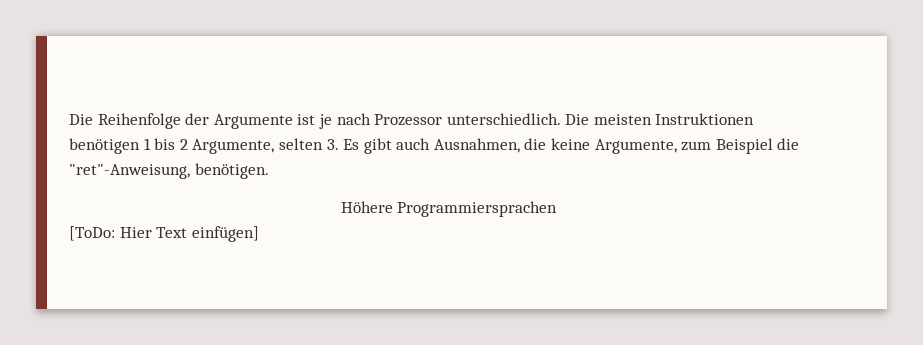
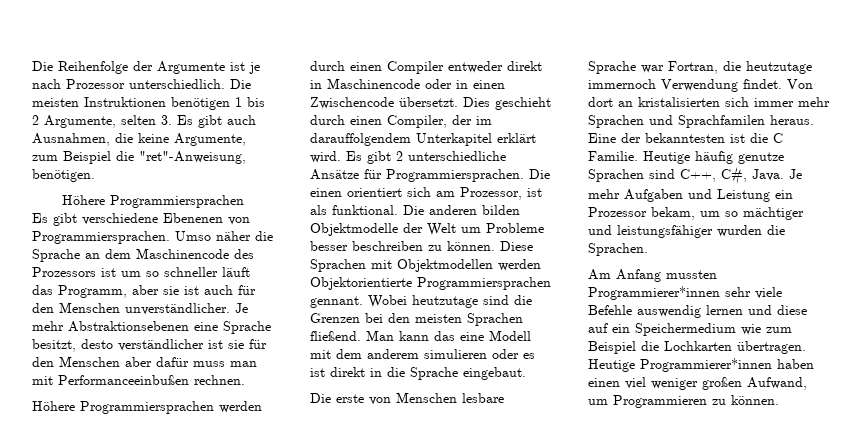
- [ToDo: Hier Text einfügen]
+ Es gibt verschiedene Ebenenen von Programmiersprachen. Umso näher die Sprache an dem Maschinencode des Prozessors ist um so schneller läuft das Programm, aber sie ist auch für den Menschen unverständlicher. Je mehr Abstraktionsebenen eine Sprache besitzt, desto verständlicher ist sie für den Menschen aber dafür muss man mit Performanceeinbußen rechnen.
+ Höhere Programmiersprachen werden durch einen Compiler entweder direkt in Maschinencode oder in einen Zwischencode übersetzt. Dies geschieht durch einen Compiler, der im darauffolgendem Unterkapitel erklärt wird. Es gibt 2 unterschiedliche Ansätze für Programmiersprachen. Die einen orientiert sich am Prozessor, ist als funktional. Die anderen bilden Objektmodelle der Welt um Probleme besser beschreiben zu können. Diese Sprachen mit Objektmodellen werden Objektorientierte Programmiersprachen gennant. Wobei heutzutage sind die Grenzen bei den meisten Sprachen fließend. Man kann das eine Modell mit dem anderem simulieren oder es ist direkt in die Sprache eingebaut.
+ Die erste von Menschen lesbare Sprache war Fortran, die heutzutage immernoch Verwendung findet. Von dort an kristalisierten sich immer mehr Sprachen und Sprachfamilen heraus. Eine der bekanntesten ist die C Familie. Heutige häufig genutze Sprachen sind C++, C#, Java. Je mehr Aufgaben und Leistung ein Prozessor bekam, um so mächtiger und leistungsfähiger wurden die Sprachen.
+ Am Anfang mussten Programmierer*innen sehr viele Befehle auswendig lernen und diese auf ein Speichermedium wie zum Beispiel die Lochkarten übertragen. Heutige Programmierer*innen haben einen viel weniger großen Aufwand, um Programmieren zu können.

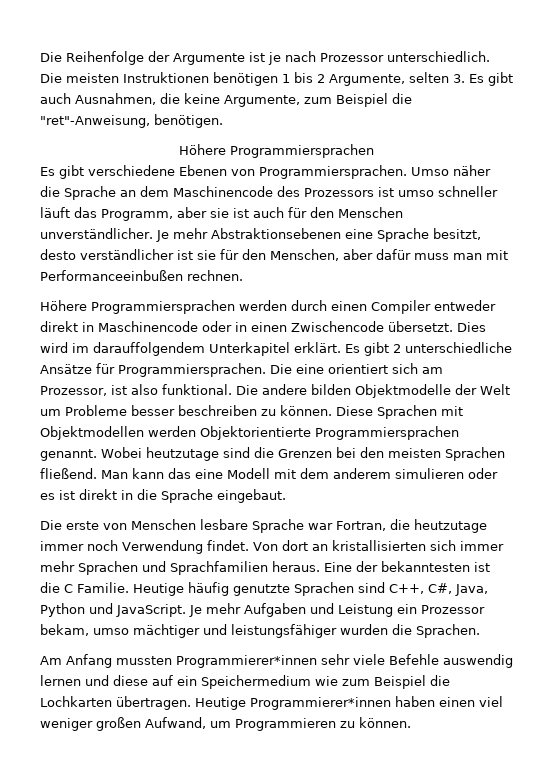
- Es gibt verschiedene Ebenenen von Programmiersprachen.
+ Es gibt verschiedene Ebenen von Programmiersprachen.
- Umso näher die Sprache an dem Maschinencode des Prozessors ist um so schneller läuft das Programm, aber sie ist auch für den Menschen unverständlicher.
+ Umso näher die Sprache an dem Maschinencode des Prozessors ist umso schneller läuft das Programm, aber sie ist auch für den Menschen unverständlicher.
- Je mehr Abstraktionsebenen eine Sprache besitzt, desto verständlicher ist sie für den Menschen aber dafür muss man mit Performanceeinbußen rechnen.
+ Je mehr Abstraktionsebenen eine Sprache besitzt, desto verständlicher ist sie für den Menschen, aber dafür muss man mit Performanceeinbußen rechnen.
- Dies geschieht durch einen Compiler, der im darauffolgendem Unterkapitel erklärt wird.
+ Dies wird im darauffolgendem Unterkapitel erklärt.
- Die einen orientiert sich am Prozessor, ist als funktional.
+ Die eine orientiert sich am Prozessor, ist also funktional.
- Die anderen bilden Objektmodelle der Welt um Probleme besser beschreiben zu können.
+ Die andere bilden Objektmodelle der Welt um Probleme besser beschreiben zu können.
- Diese Sprachen mit Objektmodellen werden Objektorientierte Programmiersprachen gennant.
+ Diese Sprachen mit Objektmodellen werden Objektorientierte Programmiersprachen genannt.
- Die erste von Menschen lesbare Sprache war Fortran, die heutzutage immernoch Verwendung findet.
+ Die erste von Menschen lesbare Sprache war Fortran, die heutzutage immer noch Verwendung findet.
- Von dort an kristalisierten sich immer mehr Sprachen und Sprachfamilen heraus.
+ Von dort an kristallisierten sich immer mehr Sprachen und Sprachfamilien heraus.
- Heutige häufig genutze Sprachen sind C++, C#, Java.
+ Heutige häufig genutzte Sprachen sind C++, C#, Java, Python und JavaScript.
- Je mehr Aufgaben und Leistung ein Prozessor bekam, um so mächtiger und leistungsfähiger wurden die Sprachen.
+ Je mehr Aufgaben und Leistung ein Prozessor bekam, umso mächtiger und leistungsfähiger wurden die Sprachen.

